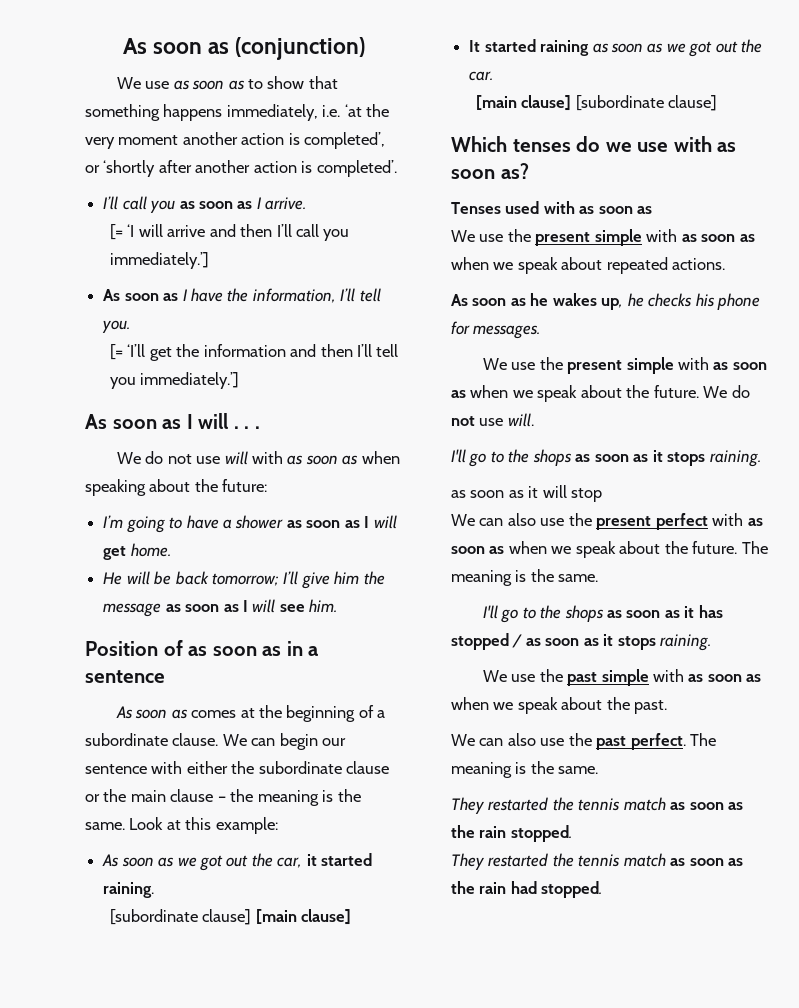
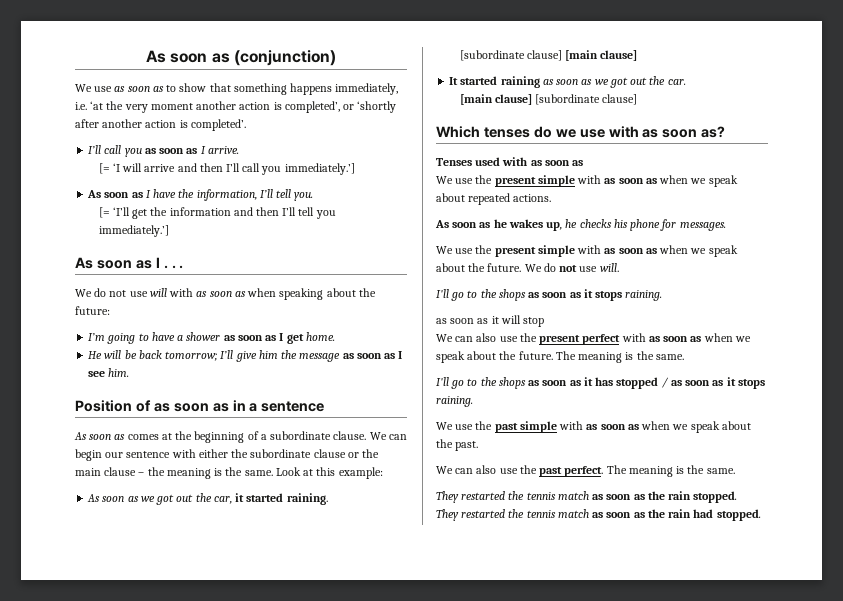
- As soon as I will . . .
+ As soon as I . . .
- I’m going to have a shower as soon as I will get home.
+ I’m going to have a shower as soon as I get home.
- He will be back tomorrow; I’ll give him the message as soon as I will see him.
+ He will be back tomorrow; I’ll give him the message as soon as I see him.

